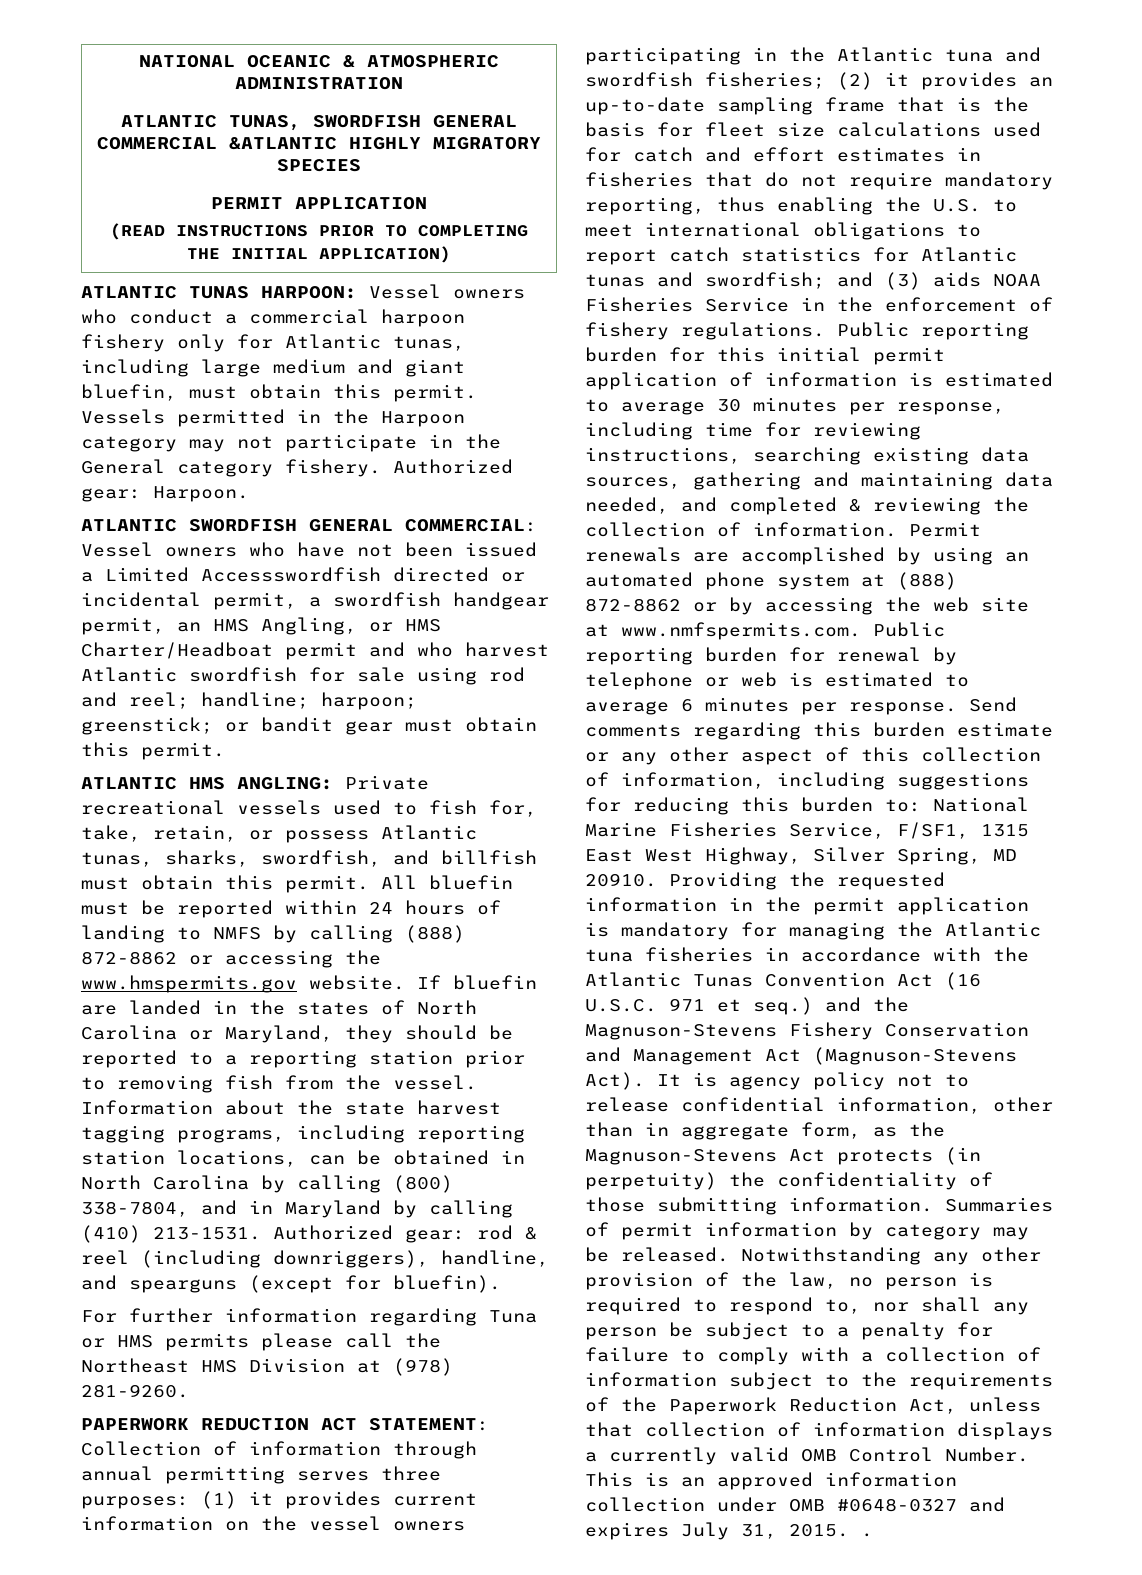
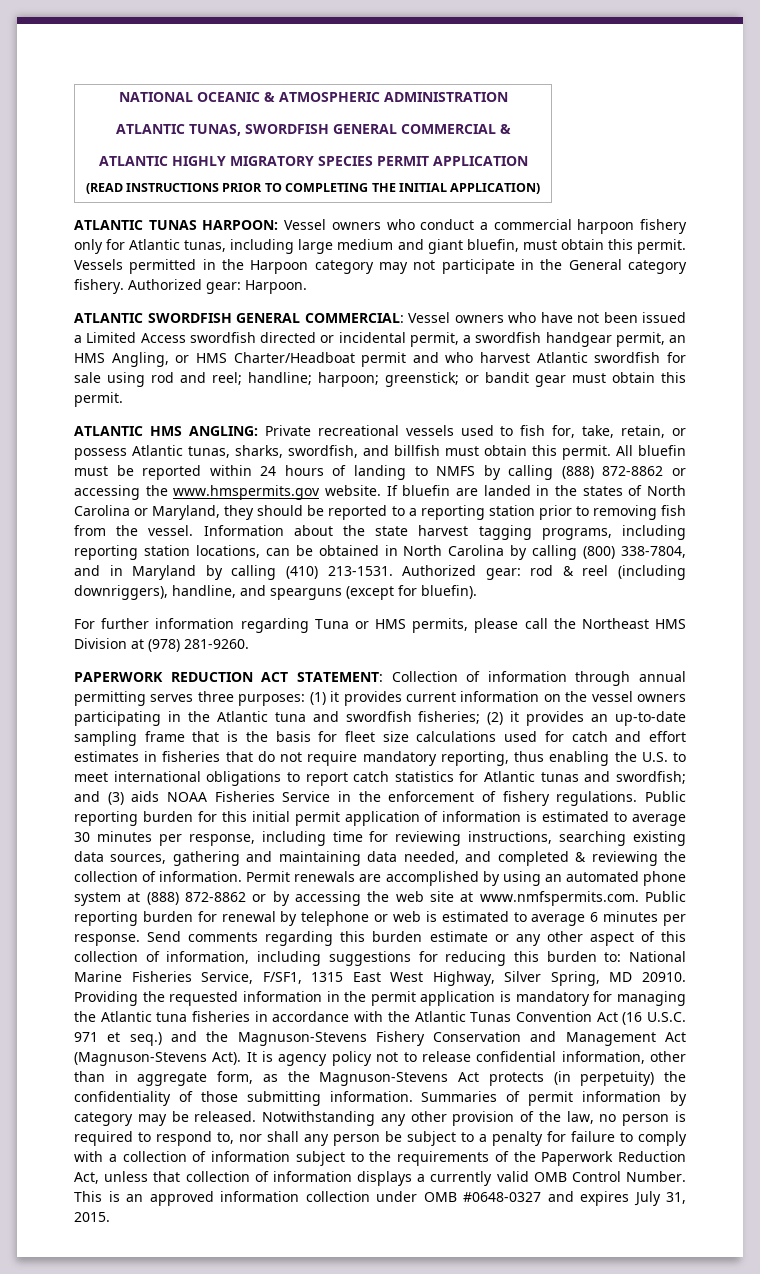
  NATIONAL OCEANIC & ATMOSPHERIC ADMINISTRATION
- ATLANTIC TUNAS, SWORDFISH GENERAL COMMERCIAL &ATLANTIC HIGHLY MIGRATORY SPECIES
- PERMIT APPLICATION
+ ATLANTIC TUNAS, SWORDFISH GENERAL COMMERCIAL &
+ ATLANTIC HIGHLY MIGRATORY SPECIES PERMIT APPLICATION
- ATLANTIC SWORDFISH GENERAL COMMERCIAL: Vessel owners who have not been issued a Limited Accessswordfish directed or incidental permit, a swordfish handgear permit, an HMS Angling, or HMS Charter/Headboat permit and who harvest Atlantic swordfish for sale using rod and reel; handline; harpoon; greenstick; or bandit gear must obtain this permit.
+ ATLANTIC SWORDFISH GENERAL COMMERCIAL: Vessel owners who have not been issued a Limited Access swordfish directed or incidental permit, a swordfish handgear permit, an HMS Angling, or HMS Charter/Headboat permit and who harvest Atlantic swordfish for sale using rod and reel; handline; harpoon; greenstick; or bandit gear must obtain this permit.
- For further information regarding Tuna or HMS permits please call the Northeast HMS Division at (978) 281-9260.
+ For further information regarding Tuna or HMS permits, please call the Northeast HMS Division at (978) 281-9260.
- This is an approved information collection under OMB #0648-0327 and expires July 31, 2015. .
+ This is an approved information collection under OMB #0648-0327 and expires July 31, 2015.

